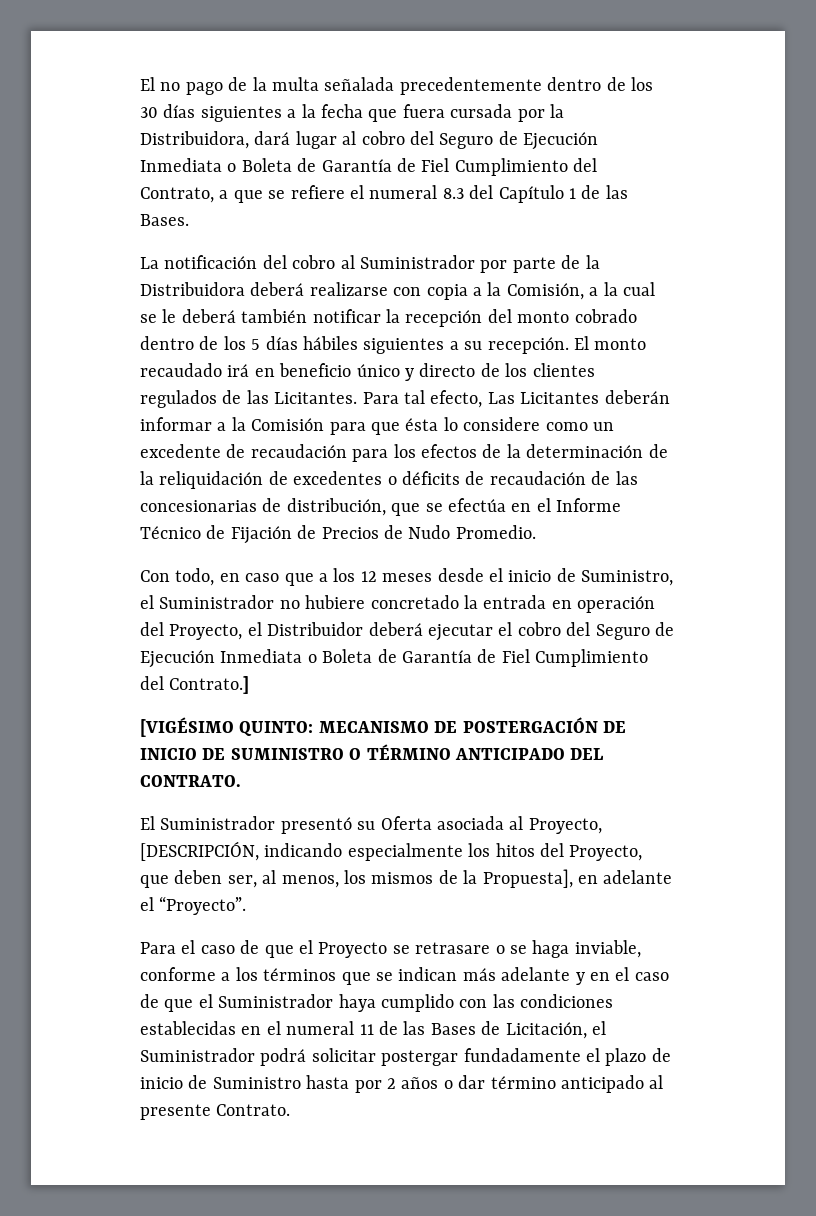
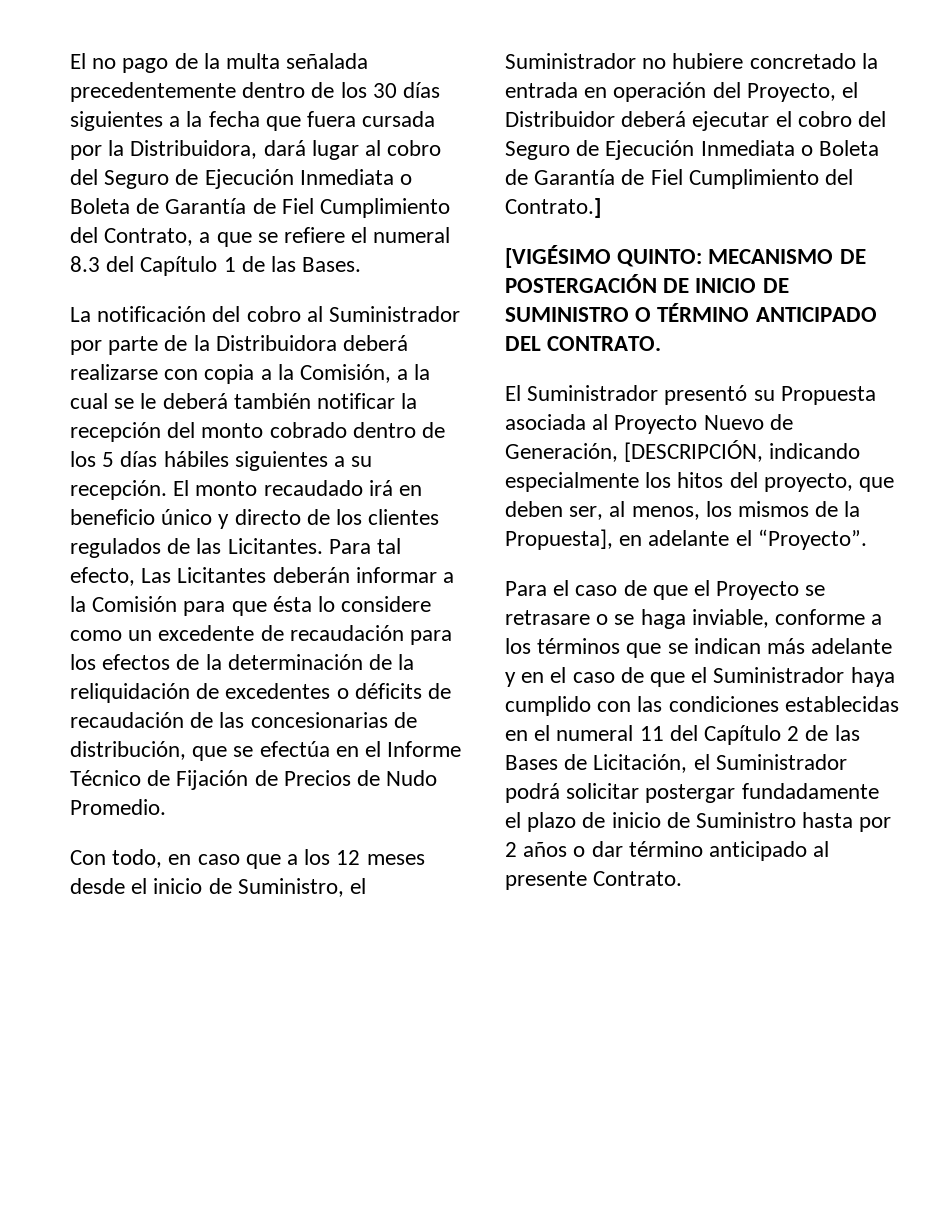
- El Suministrador presentó su Oferta asociada al Proyecto, [DESCRIPCIÓN, indicando especialmente los hitos del Proyecto, que deben ser, al menos, los mismos de la Propuesta], en adelante el “Proyecto”.
+ El Suministrador presentó su Propuesta asociada al Proyecto Nuevo de Generación, [DESCRIPCIÓN, indicando especialmente los hitos del proyecto, que deben ser, al menos, los mismos de la Propuesta], en adelante el “Proyecto”.
- Para el caso de que el Proyecto se retrasare o se haga inviable, conforme a los términos que se indican más adelante y en el caso de que el Suministrador haya cumplido con las condiciones establecidas en el numeral 11 de las Bases de Licitación, el Suministrador podrá solicitar postergar fundadamente el plazo de inicio de Suministro hasta por 2 años o dar término anticipado al presente Contrato.
+ Para el caso de que el Proyecto se retrasare o se haga inviable, conforme a los términos que se indican más adelante y en el caso de que el Suministrador haya cumplido con las condiciones establecidas en el numeral 11 del Capítulo 2 de las Bases de Licitación, el Suministrador podrá solicitar postergar fundadamente el plazo de inicio de Suministro hasta por 2 años o dar término anticipado al presente Contrato.

